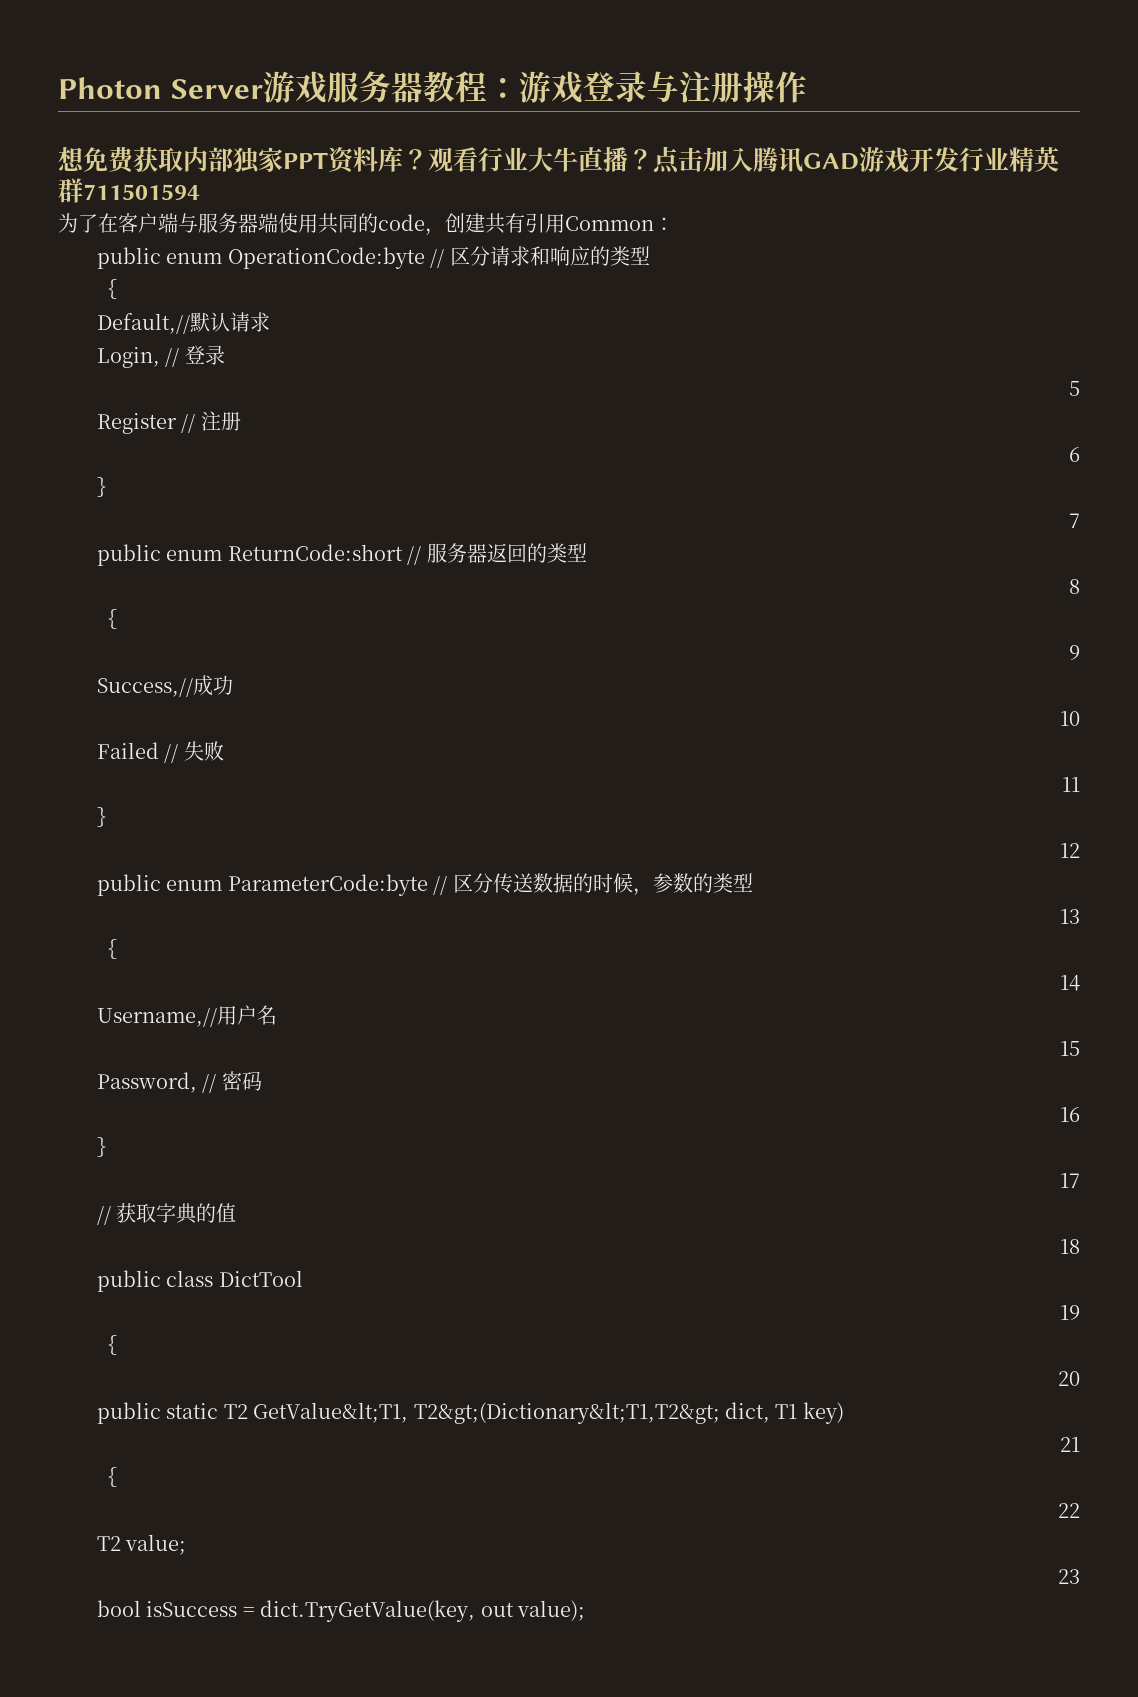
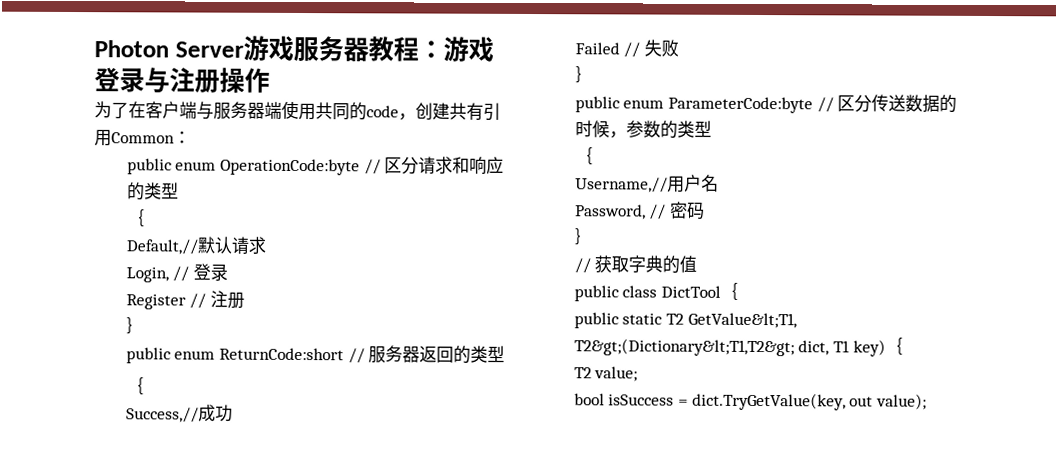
- 想免费获取内部独家PPT资料库？观看行业大牛直播？点击加入腾讯GAD游戏开发行业精英群711501594
- 5
  Register // 注册
- 6
  ｝
- 7
  public enum ReturnCode:short // 服务器返回的类型
- 8
  ｛
- 9
- 10
  Failed // 失败
- 11
  ｝
- 12
  public enum ParameterCode:byte // 区分传送数据的时候，参数的类型
- 13
  ｛
- 14
- 15
  Password, // 密码
- 16
  ｝
- 17
- 18
- public class DictTool
- 19
- ｛
- 20
+ public class DictTool｛
- public static T2 GetValue&lt;T1, T2&gt;(Dictionary&lt;T1,T2&gt; dict, T1 key)
- 21
- ｛
- 22
+ public static T2 GetValue&lt;T1, T2&gt;(Dictionary&lt;T1,T2&gt; dict, T1 key)｛
- 23

